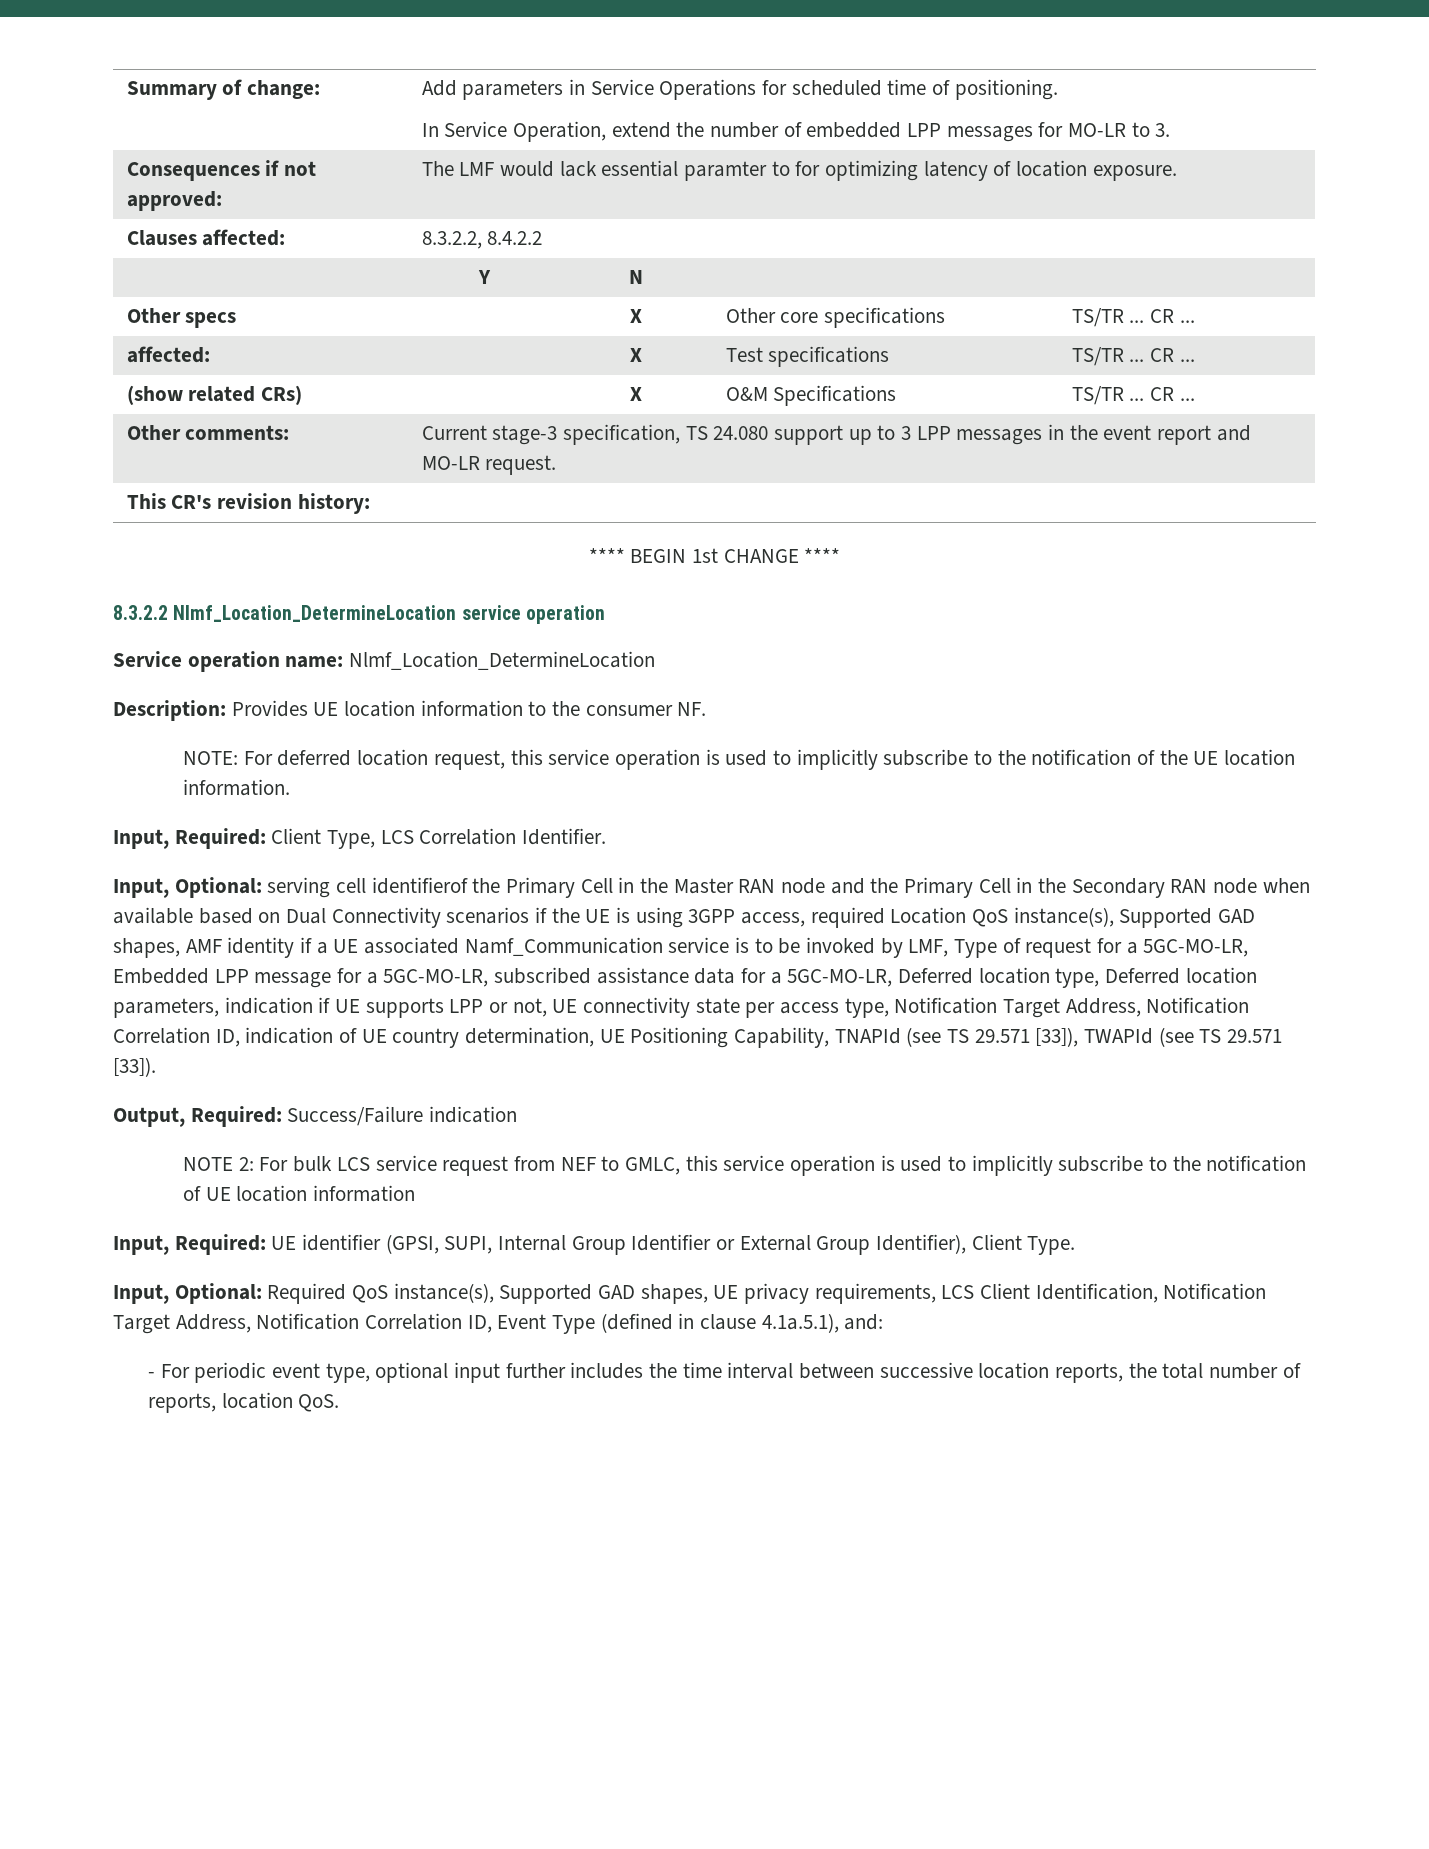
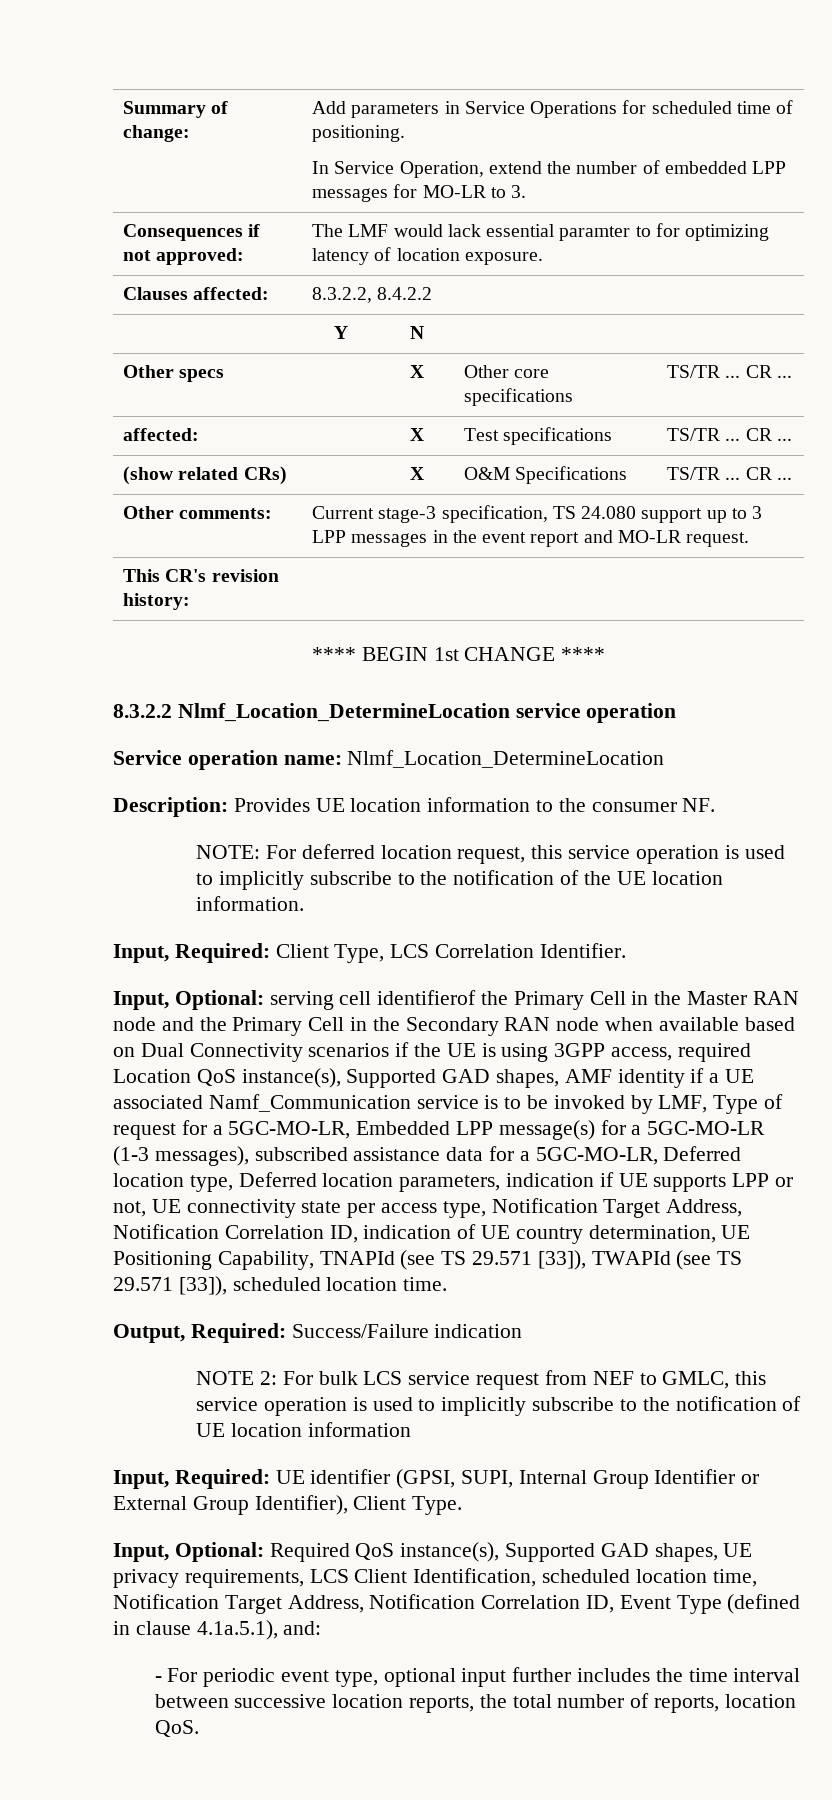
- serving cell identifierof the Primary Cell in the Master RAN node and the Primary Cell in the Secondary RAN node when available based on Dual Connectivity scenarios if the UE is using 3GPP access, required Location QoS instance(s), Supported GAD shapes, AMF identity if a UE associated Namf_Communication service is to be invoked by LMF, Type of request for a 5GC-MO-LR, Embedded LPP message for a 5GC-MO-LR, subscribed assistance data for a 5GC-MO-LR, Deferred location type, Deferred location parameters, indication if UE supports LPP or not, UE connectivity state per access type, Notification Target Address, Notification Correlation ID, indication of UE country determination, UE Positioning Capability, TNAPId (see TS 29.571 [33]), TWAPId (see TS 29.571 [33]).
+ serving cell identifierof the Primary Cell in the Master RAN node and the Primary Cell in the Secondary RAN node when available based on Dual Connectivity scenarios if the UE is using 3GPP access, required Location QoS instance(s), Supported GAD shapes, AMF identity if a UE associated Namf_Communication service is to be invoked by LMF, Type of request for a 5GC-MO-LR, Embedded LPP message(s) for a 5GC-MO-LR (1-3 messages), subscribed assistance data for a 5GC-MO-LR, Deferred location type, Deferred location parameters, indication if UE supports LPP or not, UE connectivity state per access type, Notification Target Address, Notification Correlation ID, indication of UE country determination, UE Positioning Capability, TNAPId (see TS 29.571 [33]), TWAPId (see TS 29.571 [33]), scheduled location time.
- Input, Optional: Required QoS instance(s), Supported GAD shapes, UE privacy requirements, LCS Client Identification, Notification Target Address, Notification Correlation ID, Event Type (defined in clause 4.1a.5.1), and:
+ Input, Optional: Required QoS instance(s), Supported GAD shapes, UE privacy requirements, LCS Client Identification, scheduled location time, Notification Target Address, Notification Correlation ID, Event Type (defined in clause 4.1a.5.1), and:

